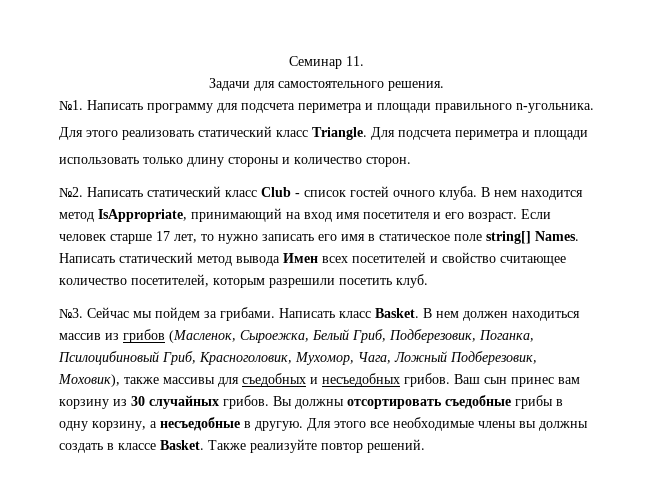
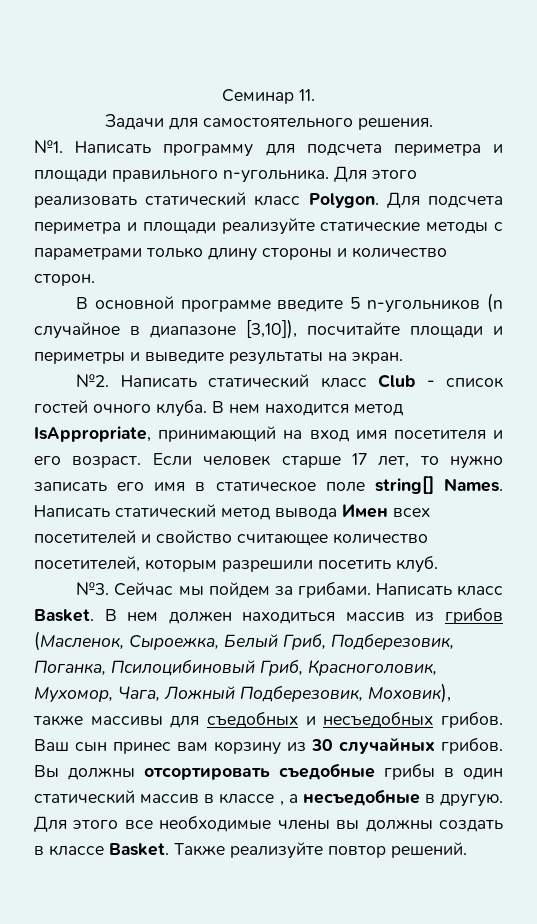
- Написать программу для подсчета периметра и площади правильного n-угольника.
- Для этого реализовать статический класс Triangle.
+ Написать программу для подсчета периметра и площади правильного n-угольника. Для этого реализовать статический класс Polygon.
- Для подсчета периметра и площади
- использовать только длину стороны и количество сторон.
+ Для подсчета периметра и площади реализуйте статические методы с параметрами только длину стороны и количество сторон.
+ В основной программе введите 5 n-угольников (n случайное в диапазоне [3,10]), посчитайте площади и периметры и выведите результаты на экран.
- Вы должны отсортировать съедобные грибы в одну корзину, а несъедобные в другую.
+ Вы должны отсортировать съедобные грибы в один статический массив в классе , а несъедобные в другую.

